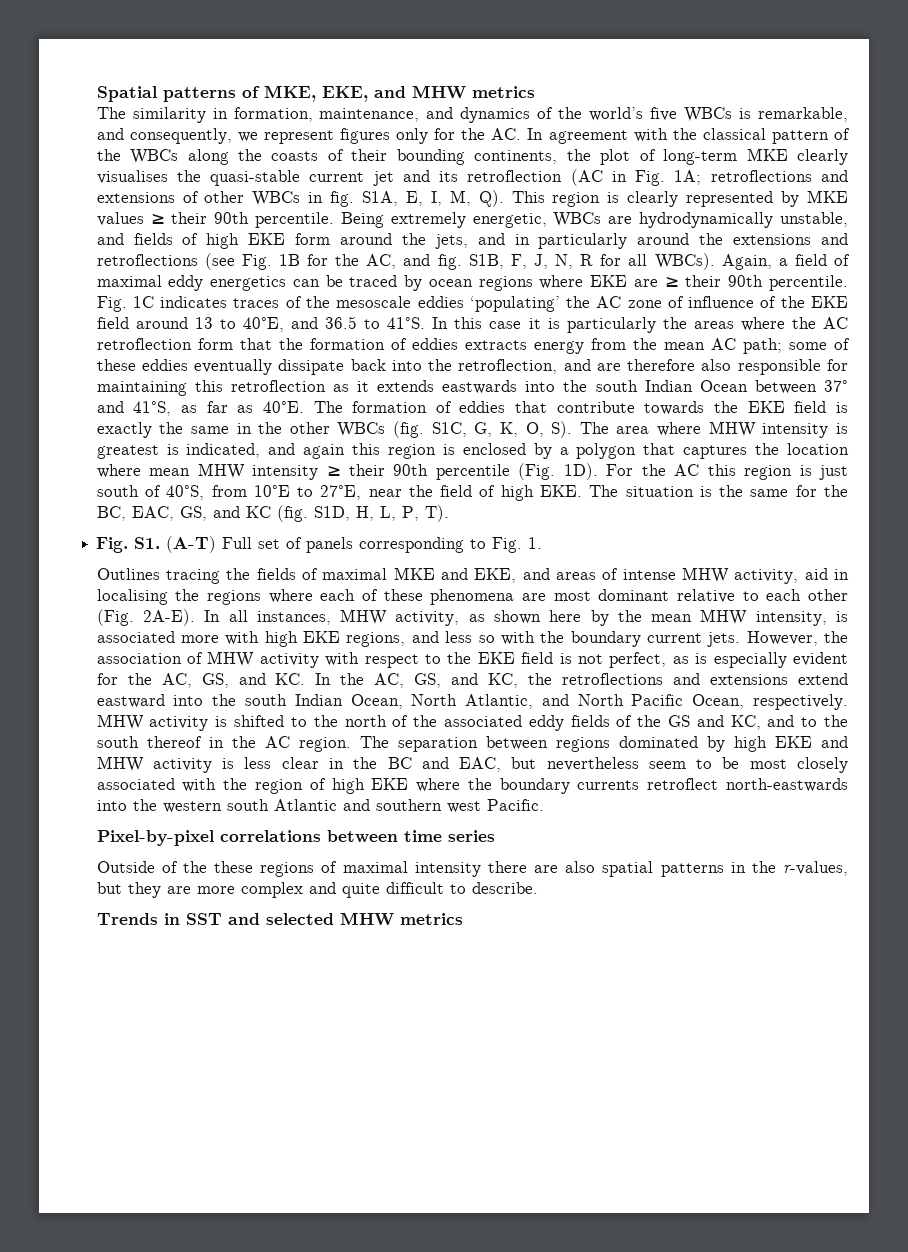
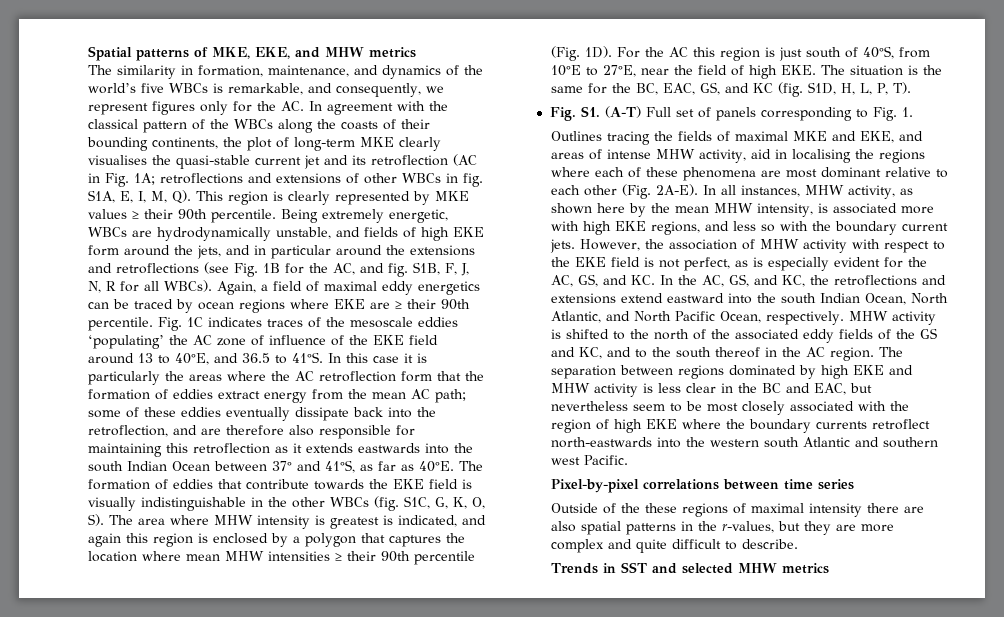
- Being extremely energetic, WBCs are hydrodynamically unstable, and fields of high EKE form around the jets, and in particularly around the extensions and retroflections (see Fig. 1B for the AC, and fig. S1B, F, J, N, R for all WBCs).
+ Being extremely energetic, WBCs are hydrodynamically unstable, and fields of high EKE form around the jets, and in particular around the extensions and retroflections (see Fig. 1B for the AC, and fig. S1B, F, J, N, R for all WBCs).
- In this case it is particularly the areas where the AC retroflection form that the formation of eddies extracts energy from the mean AC path; some of these eddies eventually dissipate back into the retroflection, and are therefore also responsible for maintaining this retroflection as it extends eastwards into the south Indian Ocean between 37° and 41°S, as far as 40°E.
+ In this case it is particularly the areas where the AC retroflection form that the formation of eddies extract energy from the mean AC path; some of these eddies eventually dissipate back into the retroflection, and are therefore also responsible for maintaining this retroflection as it extends eastwards into the south Indian Ocean between 37° and 41°S, as far as 40°E.
- The formation of eddies that contribute towards the EKE field is exactly the same in the other WBCs (fig. S1C, G, K, O, S). The area where MHW intensity is greatest is indicated, and again this region is enclosed by a polygon that captures the location where mean MHW intensity ≥ their 90th percentile (Fig. 1D).
+ The formation of eddies that contribute towards the EKE field is visually indistinguishable in the other WBCs (fig. S1C, G, K, O, S). The area where MHW intensity is greatest is indicated, and again this region is enclosed by a polygon that captures the location where mean MHW intensities ≥ their 90th percentile (Fig. 1D).

